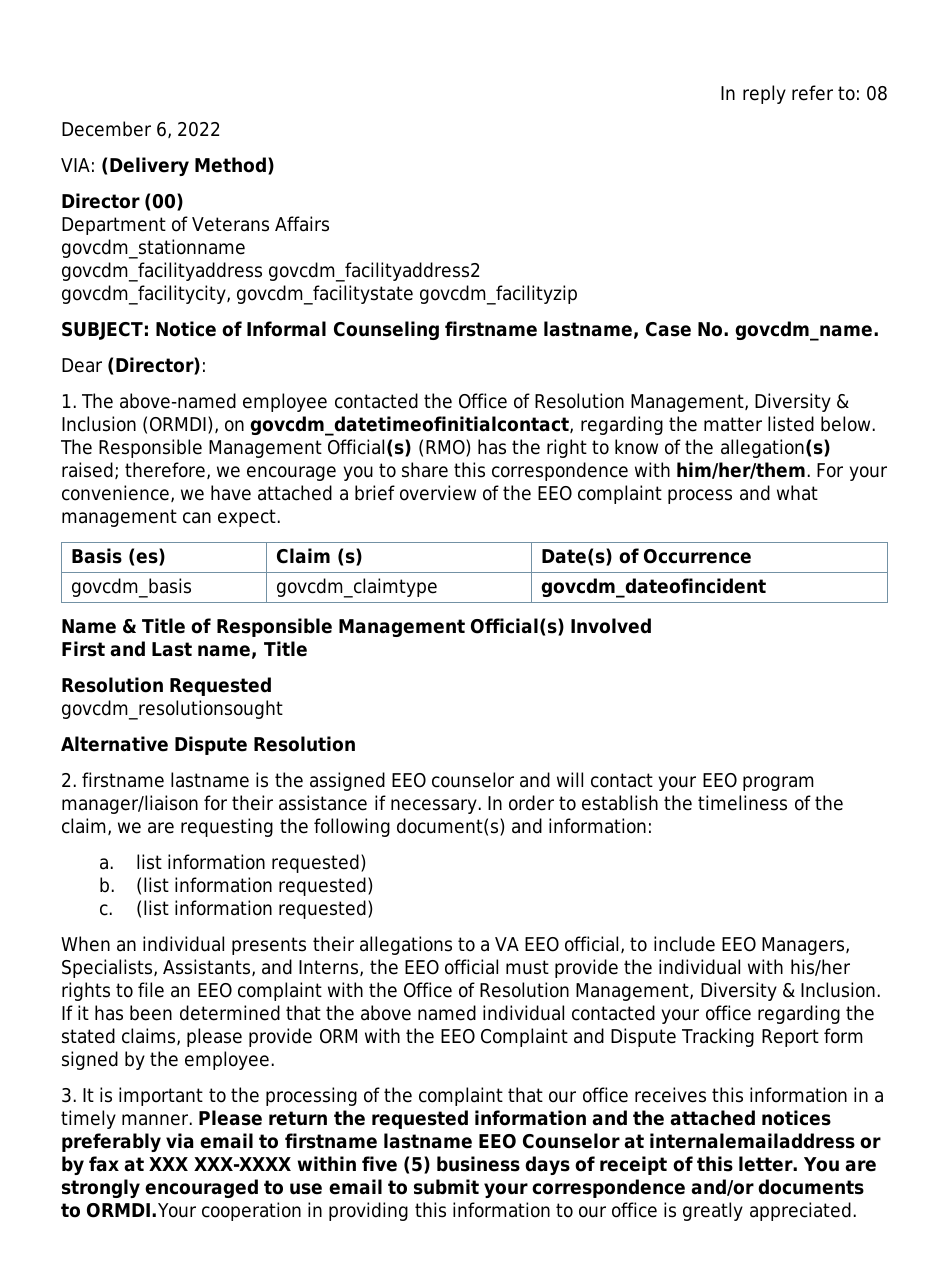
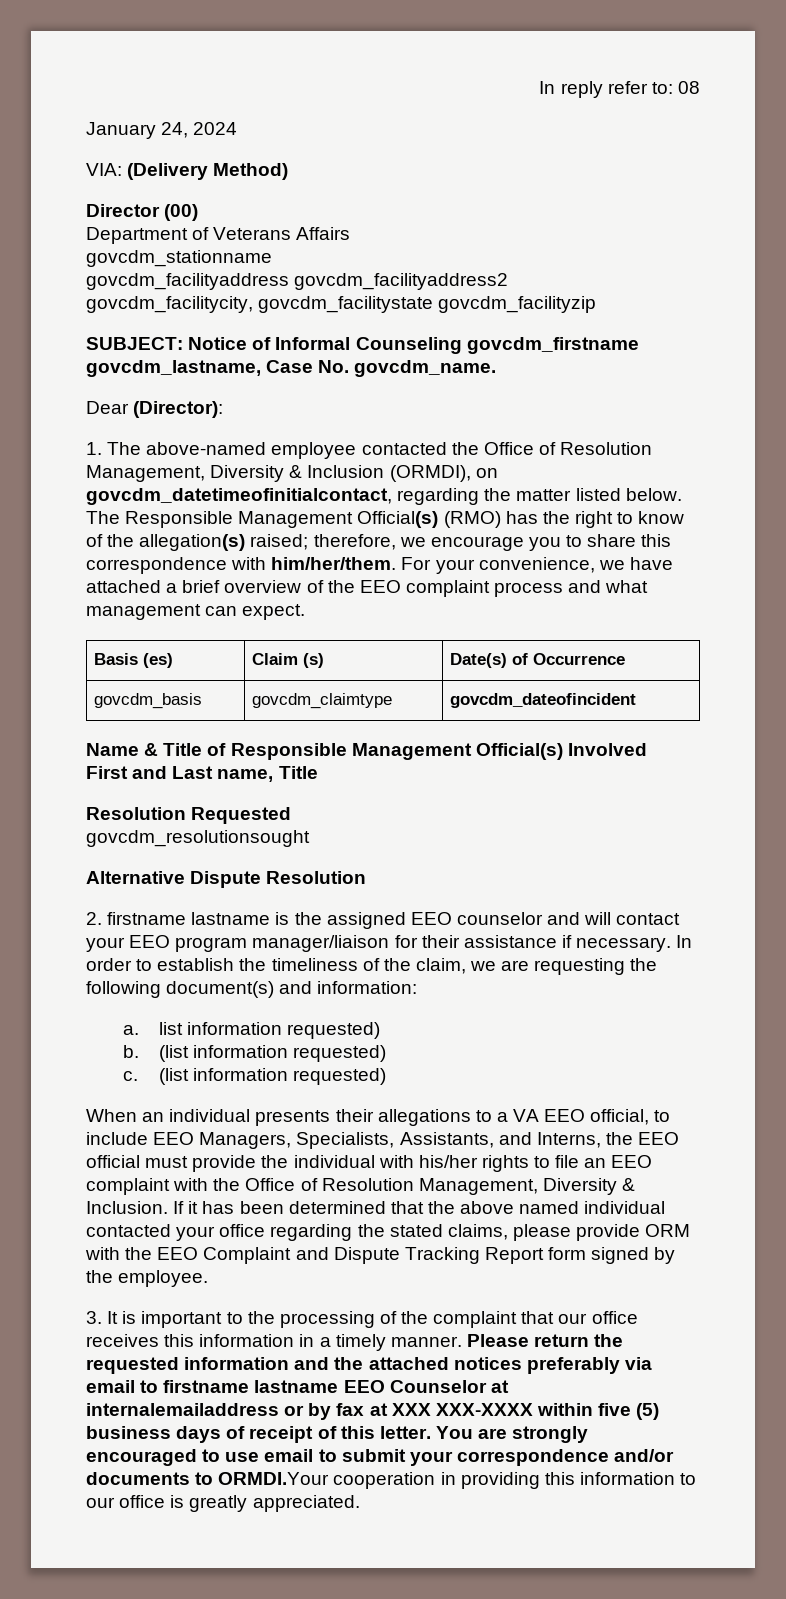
- December 6, 2022
+ January 24, 2024
- SUBJECT: Notice of Informal Counseling firstname lastname, Case No. govcdm_name.
+ SUBJECT: Notice of Informal Counseling govcdm_firstname govcdm_lastname, Case No. govcdm_name.

